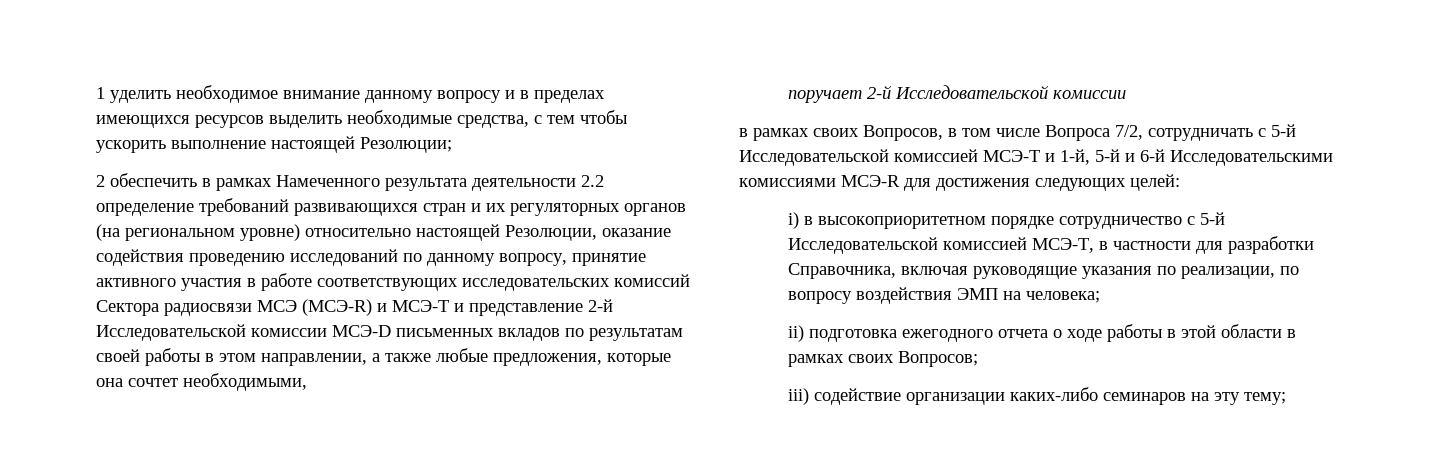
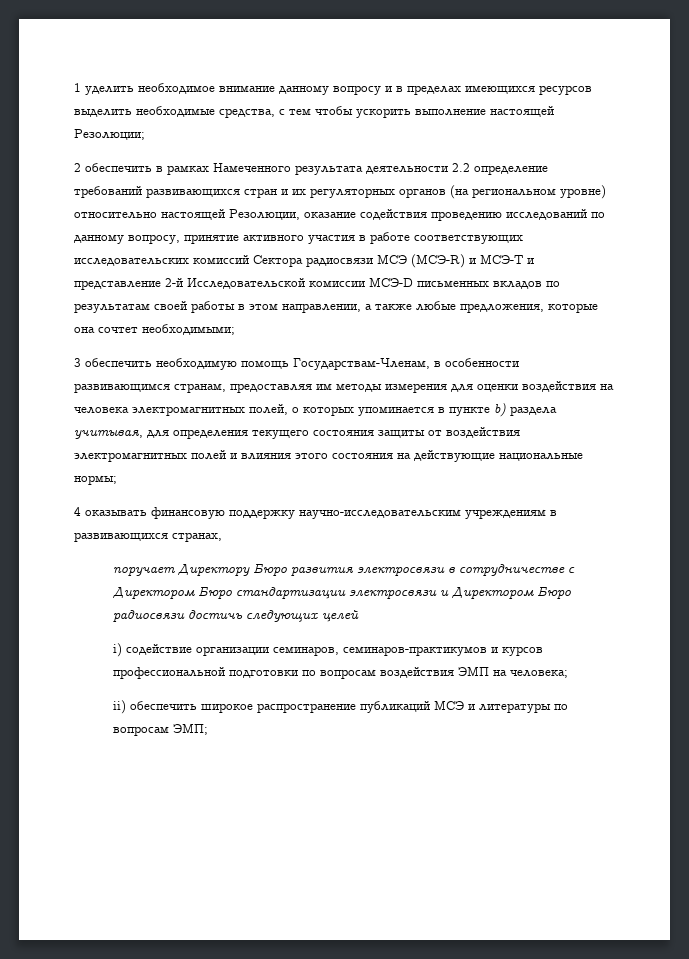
- 2 обеспечить в рамках Намеченного результата деятельности 2.2 определение требований развивающихся стран и их регуляторных органов (на региональном уровне) относительно настоящей Резолюции, оказание содействия проведению исследований по данному вопросу, принятие активного участия в работе соответствующих исследовательских комиссий Сектора радиосвязи МСЭ (МСЭ-R) и МСЭ-Т и представление 2-й Исследовательской комиссии МСЭ-D письменных вкладов по результатам своей работы в этом направлении, а также любые предложения, которые она сочтет необходимыми,
- поручает 2-й Исследовательской комиссии
- в рамках своих Вопросов, в том числе Вопроса 7/2, сотрудничать с 5-й Исследовательской комиссией МСЭ-Т и 1-й, 5-й и 6-й Исследовательскими комиссиями МСЭ-R для достижения следующих целей:
- i) в высокоприоритетном порядке сотрудничество с 5-й Исследовательской комиссией МСЭ-Т, в частности для разработки Справочника, включая руководящие указания по реализации, по вопросу воздействия ЭМП на человека;
+ 2 обеспечить в рамках Намеченного результата деятельности 2.2 определение требований развивающихся стран и их регуляторных органов (на региональном уровне) относительно настоящей Резолюции, оказание содействия проведению исследований по данному вопросу, принятие активного участия в работе соответствующих исследовательских комиссий Сектора радиосвязи МСЭ (МСЭ-R) и МСЭ-Т и представление 2-й Исследовательской комиссии МСЭ-D письменных вкладов по результатам своей работы в этом направлении, а также любые предложения, которые она сочтет необходимыми;
+ 3 обеспечить необходимую помощь Государствам-Членам, в особенности развивающимся странам, предоставляя им методы измерения для оценки воздействия на человека электромагнитных полей, о которых упоминается в пункте b) раздела учитывая, для определения текущего состояния защиты от воздействия электромагнитных полей и влияния этого состояния на действующие национальные нормы;
+ 4 оказывать финансовую поддержку научно-исследовательским учреждениям в развивающихся странах,
+ поручает Директору Бюро развития электросвязи в сотрудничестве с Директором Бюро стандартизации электросвязи и Директором Бюро радиосвязи достичь следующих целей
+ i) содействие организации семинаров, семинаров-практикумов и курсов профессиональной подготовки по вопросам воздействия ЭМП на человека;
- ii) подготовка ежегодного отчета о ходе работы в этой области в рамках своих Вопросов;
- iii) содействие организации каких-либо семинаров на эту тему;
+ ii) обеспечить широкое распространение публикаций МСЭ и литературы по вопросам ЭМП;

